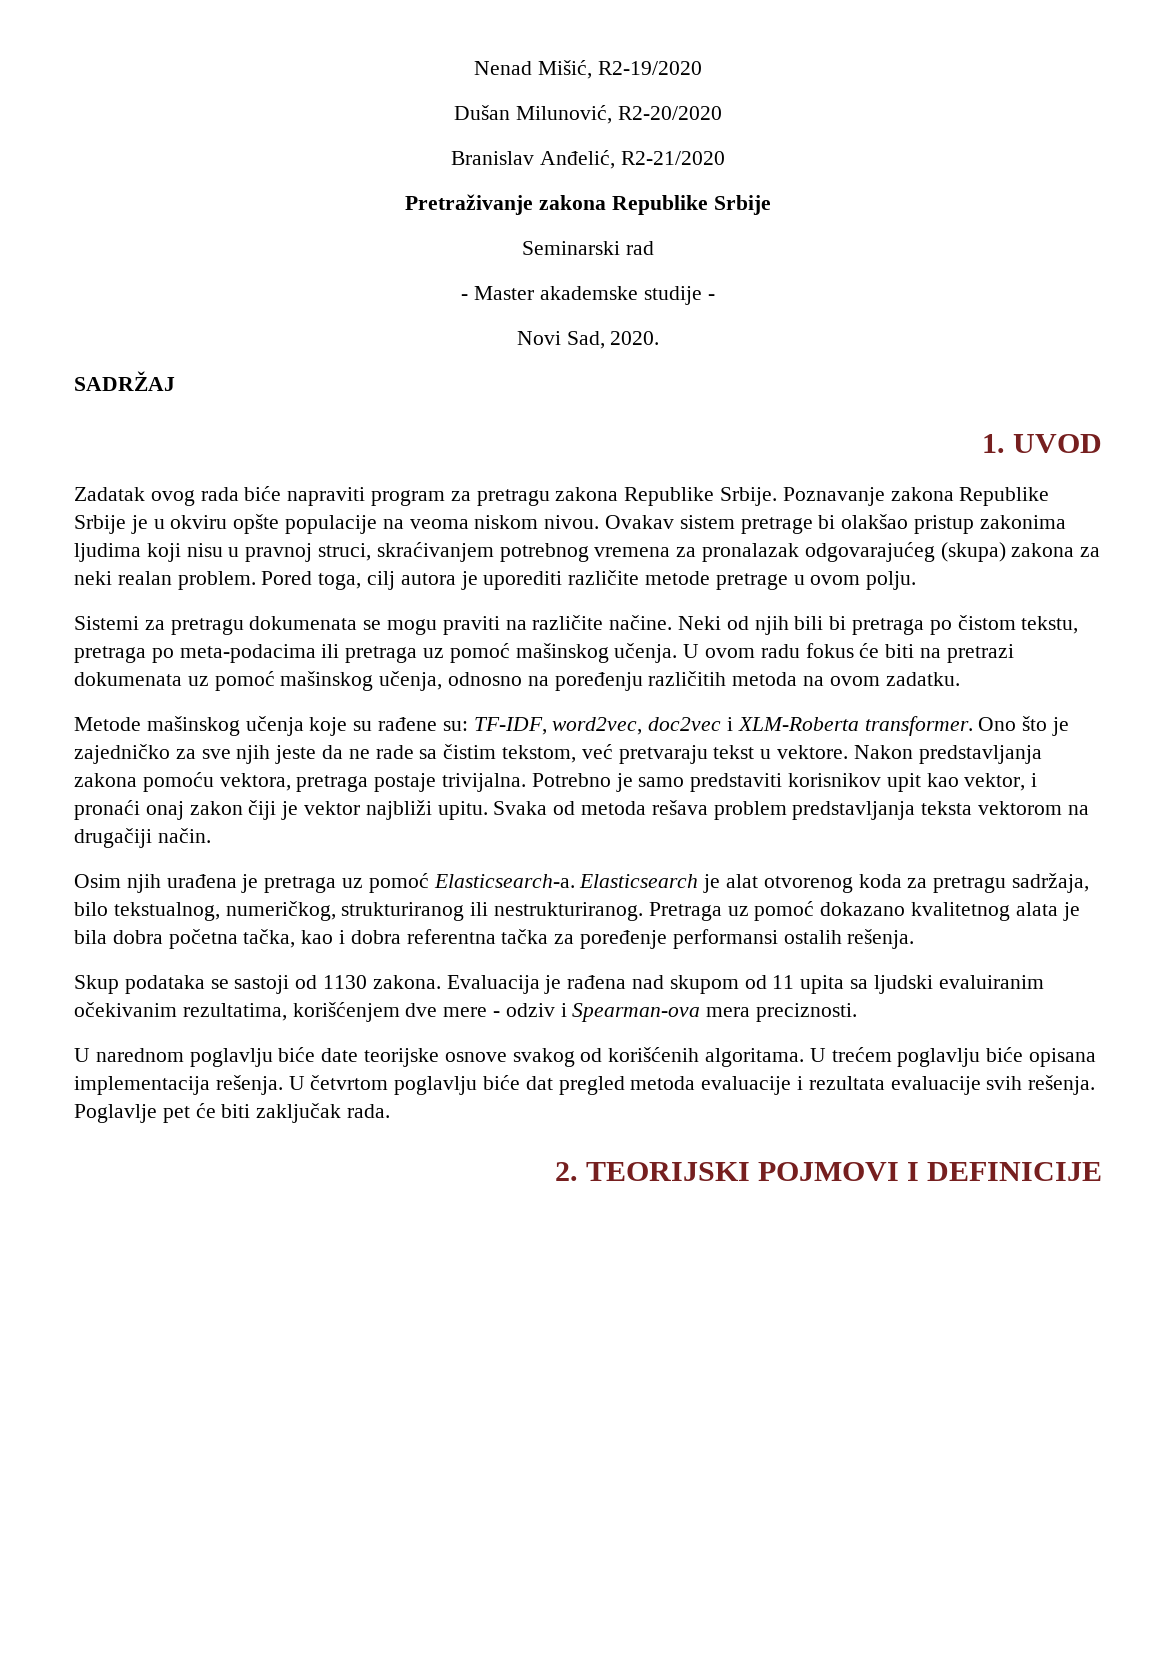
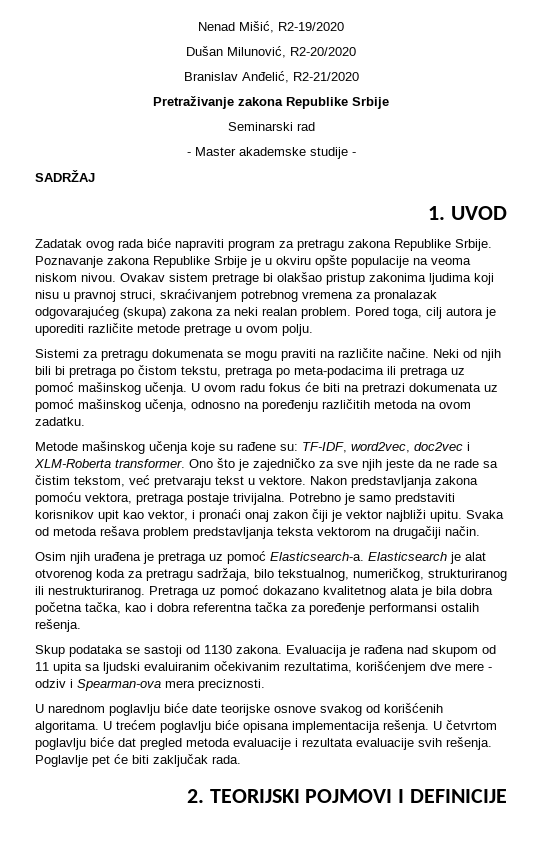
- Novi Sad, 2020.

